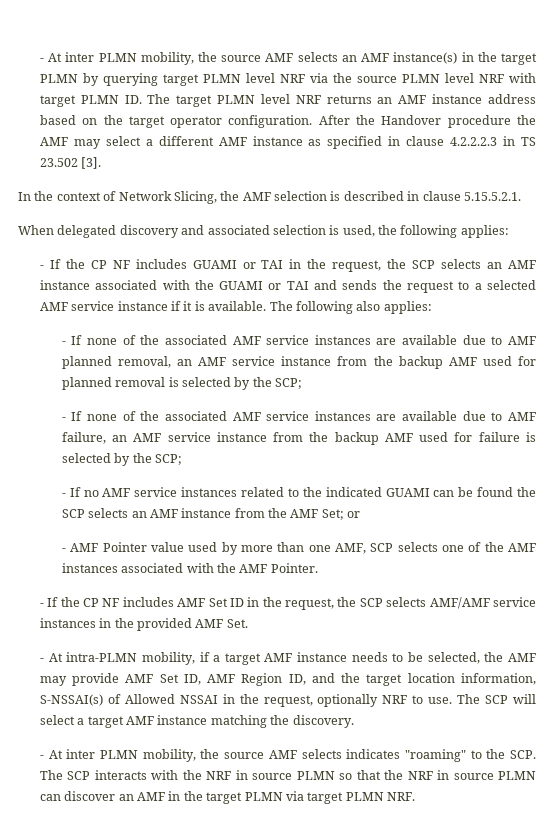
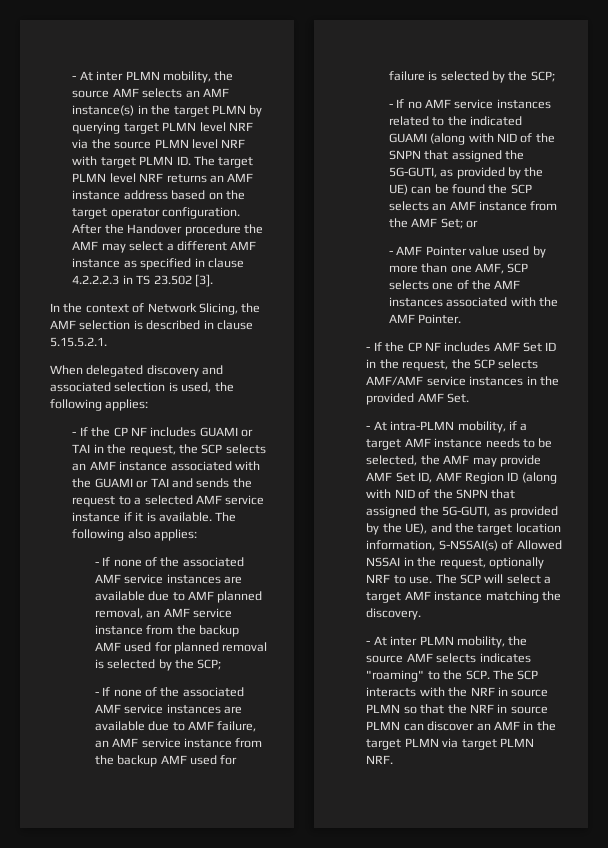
- - If no AMF service instances related to the indicated GUAMI can be found the SCP selects an AMF instance from the AMF Set; or
+ - If no AMF service instances related to the indicated GUAMI (along with NID of the SNPN that assigned the 5G-GUTI, as provided by the UE) can be found the SCP selects an AMF instance from the AMF Set; or
- - At intra-PLMN mobility, if a target AMF instance needs to be selected, the AMF may provide AMF Set ID, AMF Region ID, and the target location information, S-NSSAI(s) of Allowed NSSAI in the request, optionally NRF to use.
+ - At intra-PLMN mobility, if a target AMF instance needs to be selected, the AMF may provide AMF Set ID, AMF Region ID (along with NID of the SNPN that assigned the 5G-GUTI, as provided by the UE), and the target location information, S-NSSAI(s) of Allowed NSSAI in the request, optionally NRF to use.

